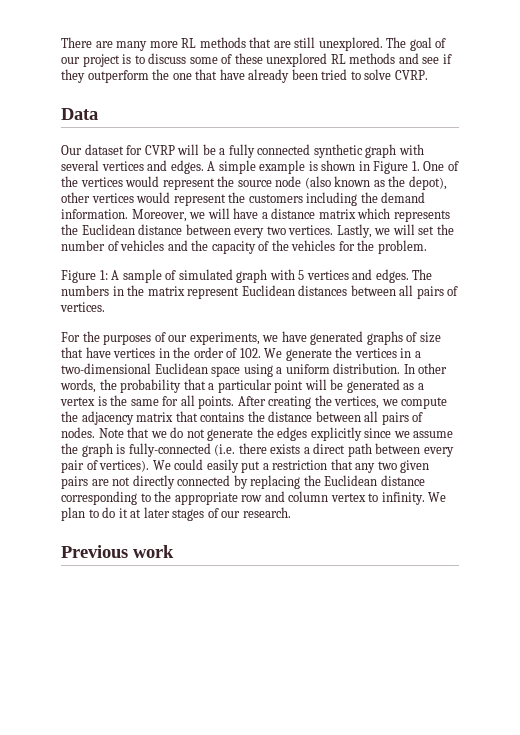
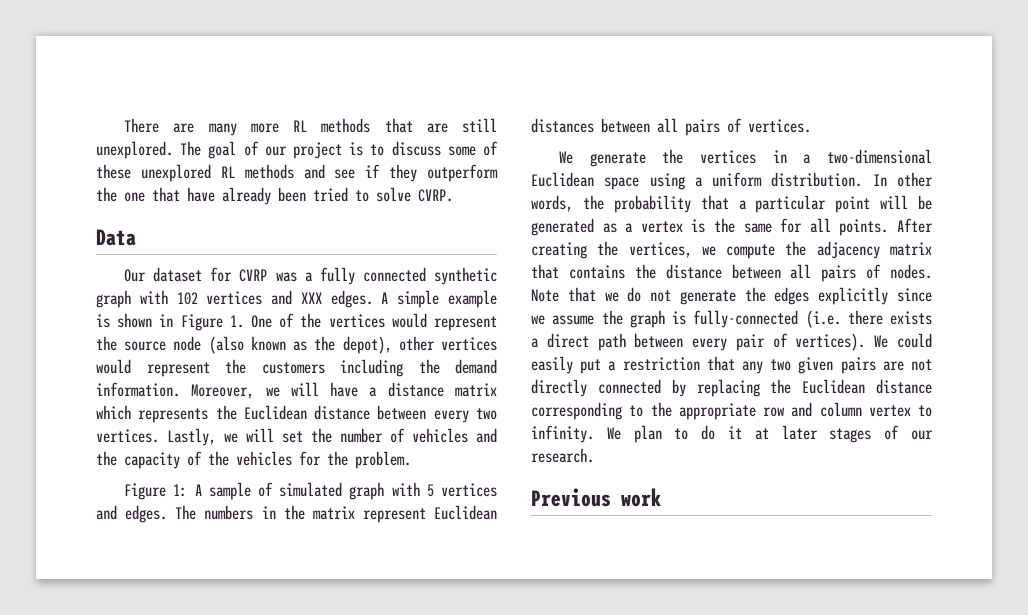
- Our dataset for CVRP will be a fully connected synthetic graph with several vertices and edges.
+ Our dataset for CVRP was a fully connected synthetic graph with 102 vertices and XXX edges.
- For the purposes of our experiments, we have generated graphs of size that have vertices in the order of 102. We generate the vertices in a two-dimensional Euclidean space using a uniform distribution.
+ We generate the vertices in a two-dimensional Euclidean space using a uniform distribution.

